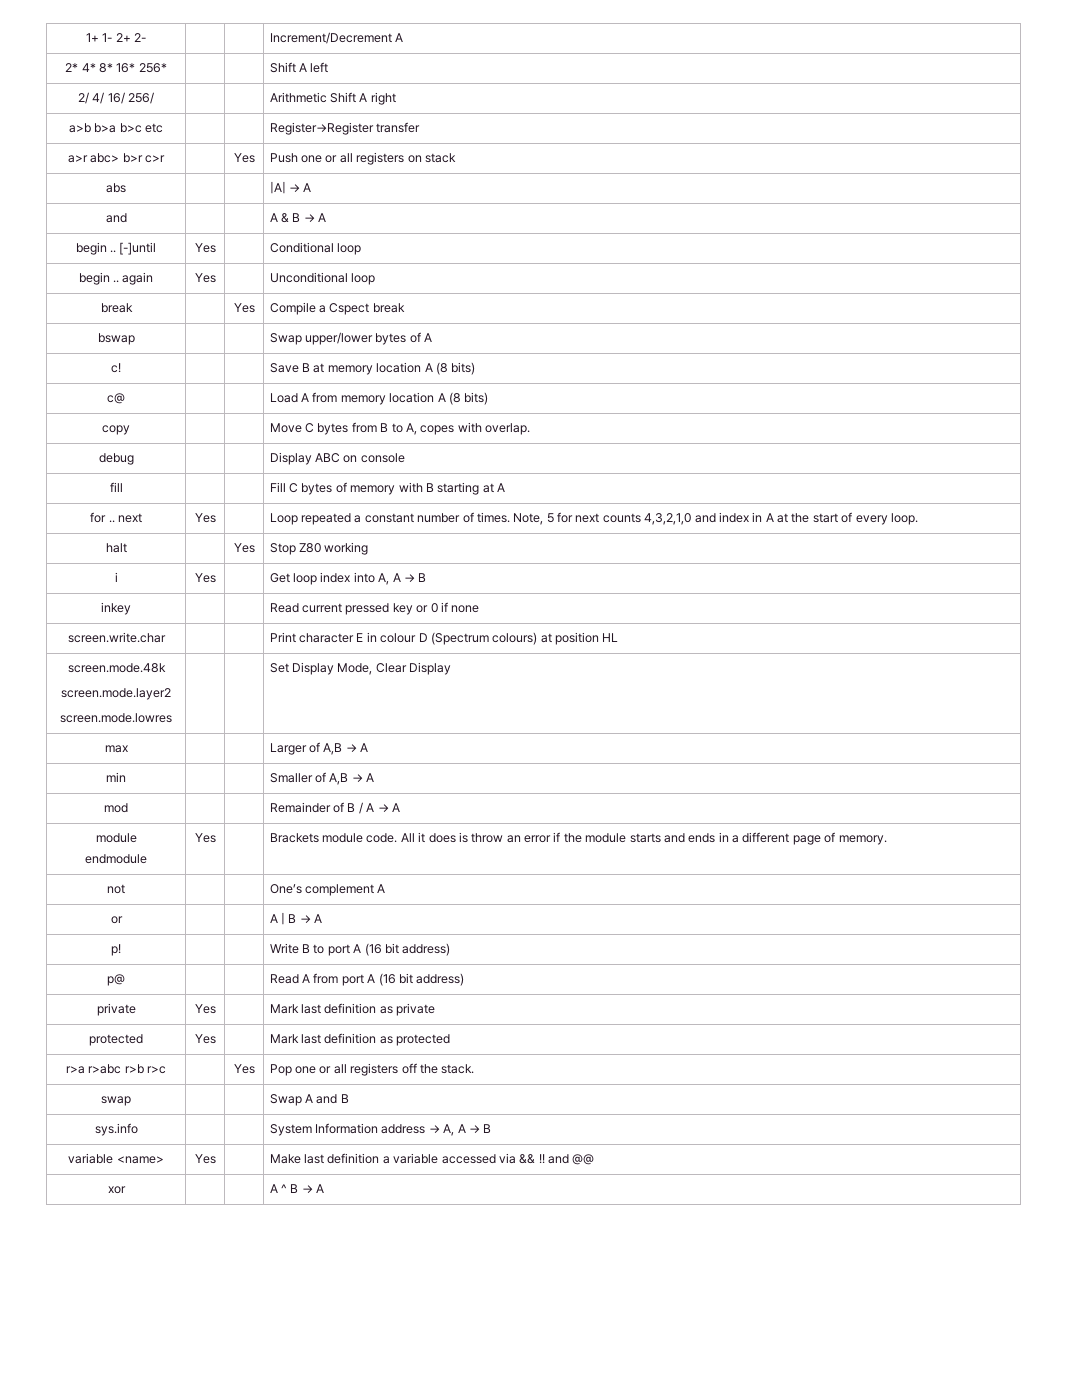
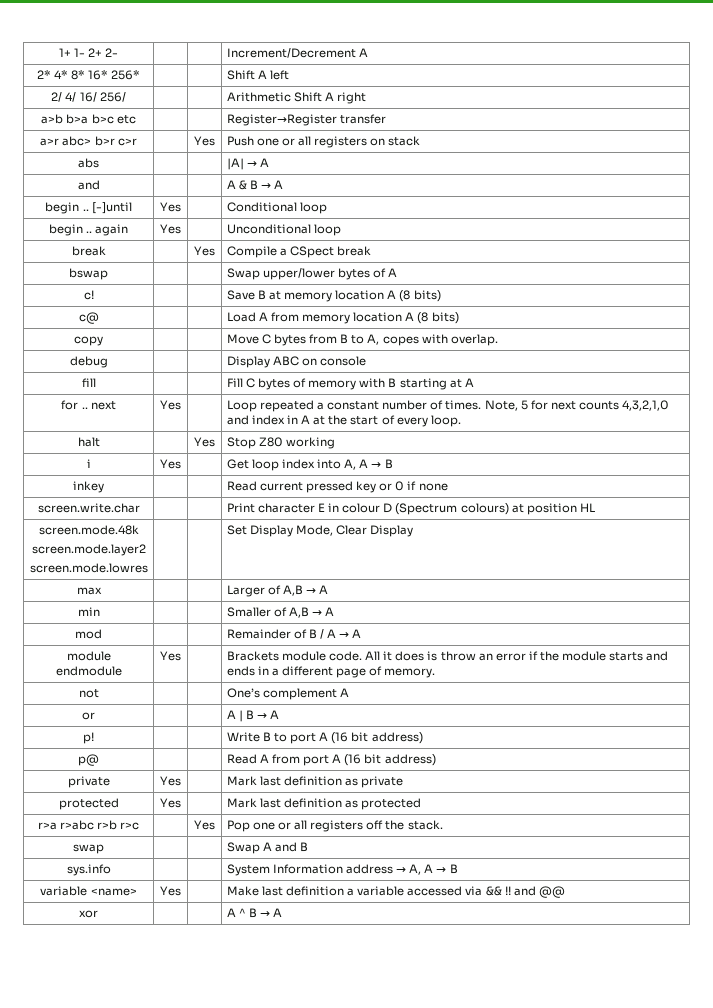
- break | | Yes | Compile a Cspect break
+ break | | Yes | Compile a CSpect break

